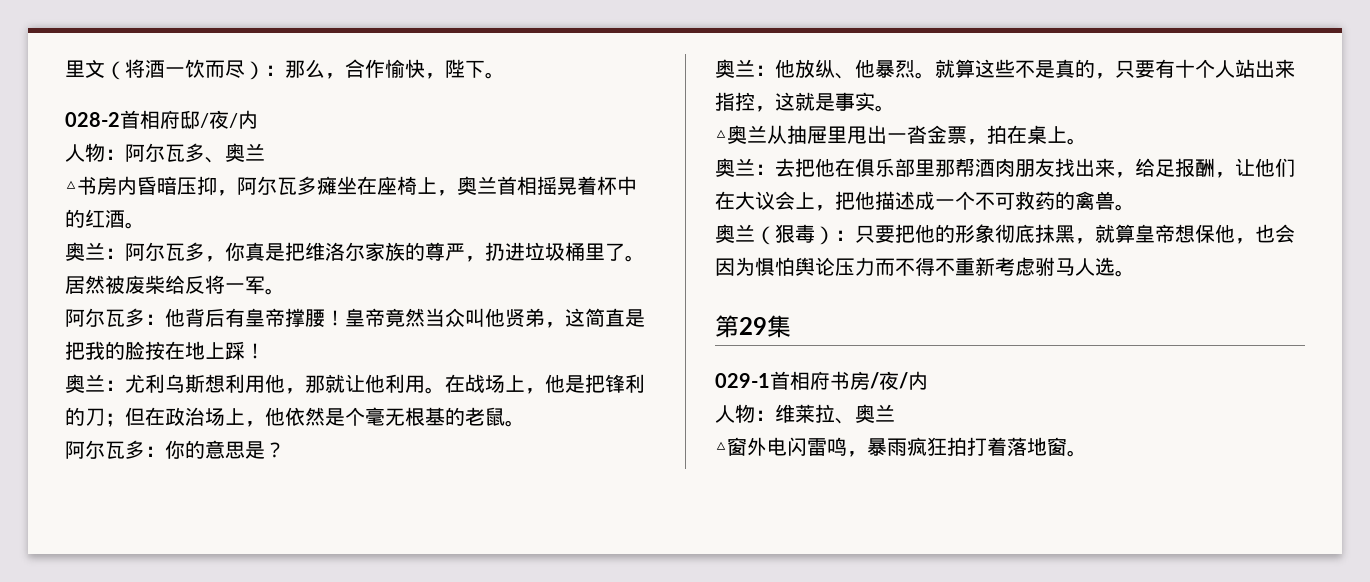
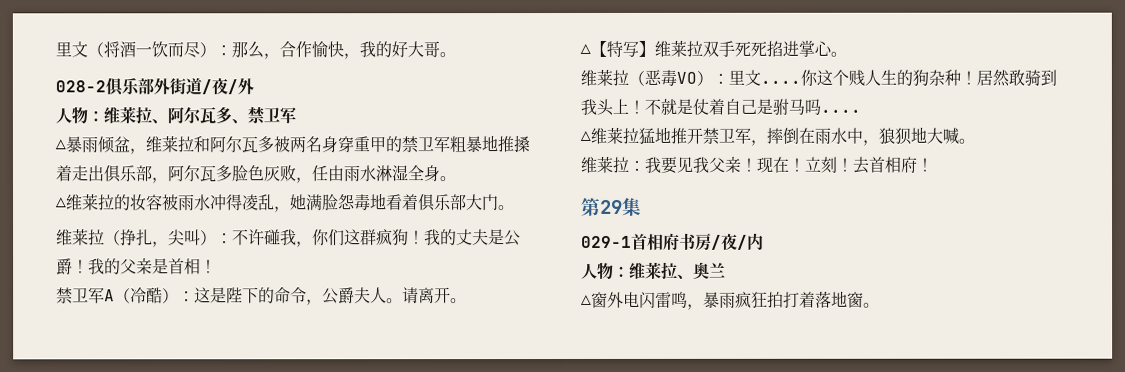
- 里文（将酒一饮而尽）：那么，合作愉快，陛下。
+ 里文（将酒一饮而尽）：那么，合作愉快，我的好大哥。
- 028-2首相府邸/夜/内
- 人物：阿尔瓦多、奥兰
- △书房内昏暗压抑，阿尔瓦多瘫坐在座椅上，奥兰首相摇晃着杯中的红酒。
- 奥兰：阿尔瓦多，你真是把维洛尔家族的尊严，扔进垃圾桶里了。居然被废柴给反将一军。
- 阿尔瓦多：他背后有皇帝撑腰！皇帝竟然当众叫他贤弟，这简直是把我的脸按在地上踩！
- 奥兰：尤利乌斯想利用他，那就让他利用。在战场上，他是把锋利的刀；但在政治场上，他依然是个毫无根基的老鼠。
- 阿尔瓦多：你的意思是？
- 奥兰：他放纵、他暴烈。就算这些不是真的，只要有十个人站出来指控，这就是事实。
- △奥兰从抽屉里甩出一沓金票，拍在桌上。
- 奥兰：去把他在俱乐部里那帮酒肉朋友找出来，给足报酬，让他们在大议会上，把他描述成一个不可救药的禽兽。
- 奥兰（狠毒）：只要把他的形象彻底抹黑，就算皇帝想保他，也会因为惧怕舆论压力而不得不重新考虑驸马人选。
+ 028-2俱乐部外街道/夜/外
+ 人物：维莱拉、阿尔瓦多、禁卫军
+ △暴雨倾盆，维莱拉和阿尔瓦多被两名身穿重甲的禁卫军粗暴地推搡着走出俱乐部，阿尔瓦多脸色灰败，任由雨水淋湿全身。
+ △维莱拉的妆容被雨水冲得凌乱，她满脸怨毒地看着俱乐部大门。
+ 维莱拉（挣扎，尖叫）：不许碰我，你们这群疯狗！我的丈夫是公爵！我的父亲是首相！
+ 禁卫军A（冷酷）：这是陛下的命令，公爵夫人。请离开。
+ △【特写】维莱拉双手死死掐进掌心。
+ 维莱拉（恶毒VO）：里文....你这个贱人生的狗杂种！居然敢骑到我头上！不就是仗着自己是驸马吗....
+ △维莱拉猛地推开禁卫军，摔倒在雨水中，狼狈地大喊。
+ 维莱拉：我要见我父亲！现在！立刻！去首相府！

